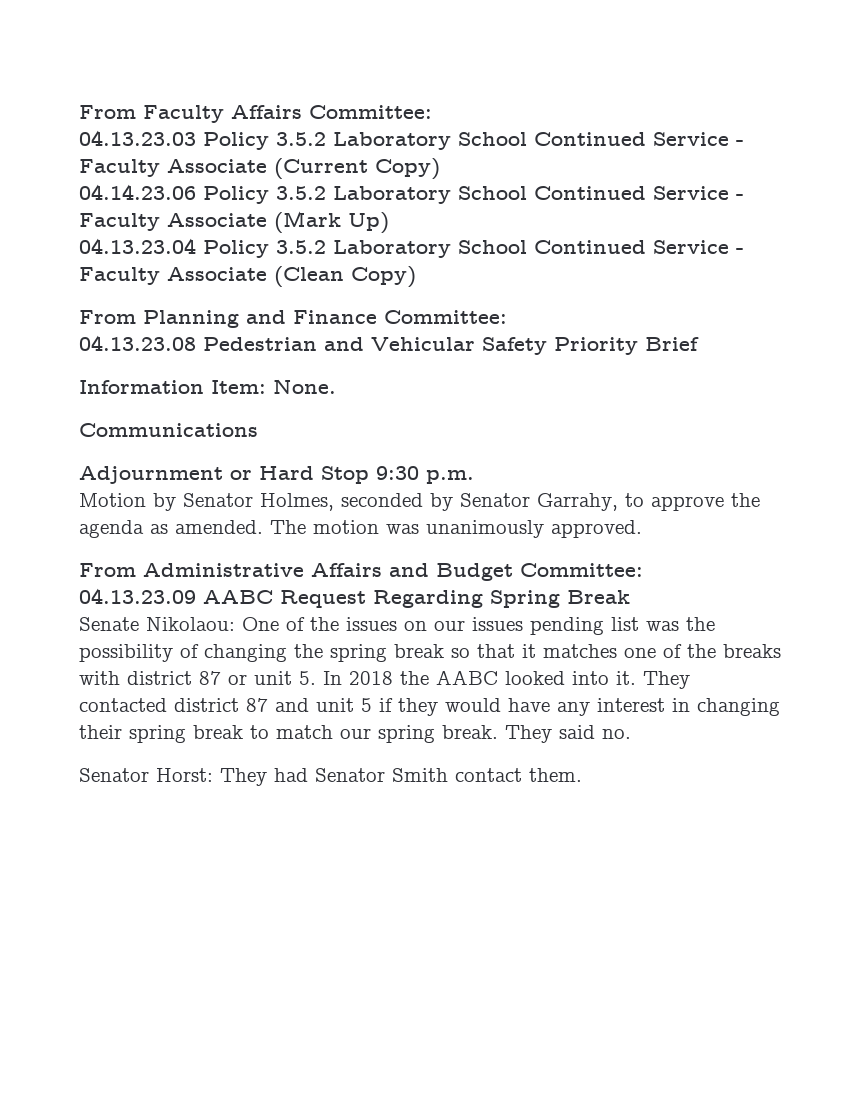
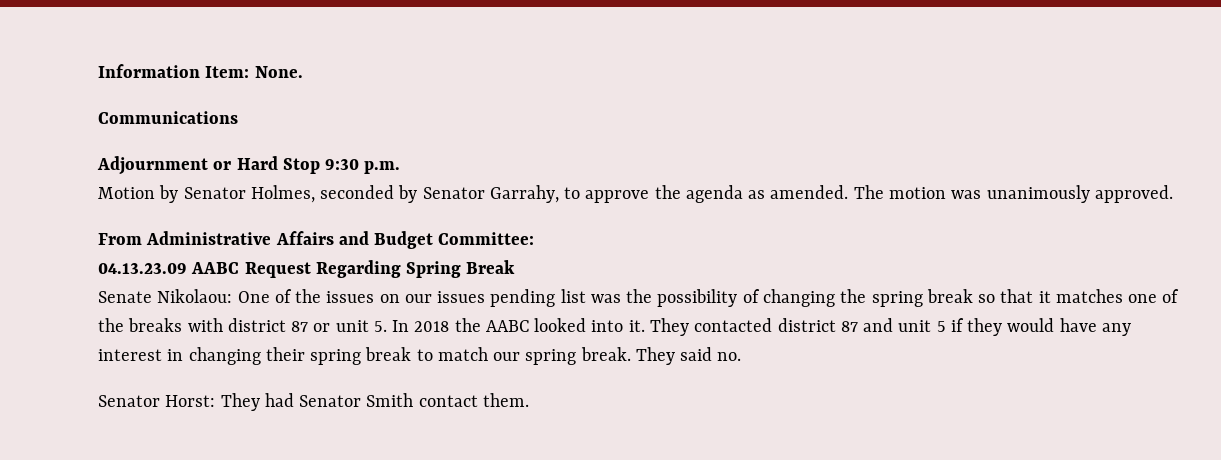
- From Faculty Affairs Committee:
- 04.13.23.03 Policy 3.5.2 Laboratory School Continued Service - Faculty Associate (Current Copy)
- 04.14.23.06 Policy 3.5.2 Laboratory School Continued Service - Faculty Associate (Mark Up)
- 04.13.23.04 Policy 3.5.2 Laboratory School Continued Service - Faculty Associate (Clean Copy)
- From Planning and Finance Committee:
- 04.13.23.08 Pedestrian and Vehicular Safety Priority Brief

